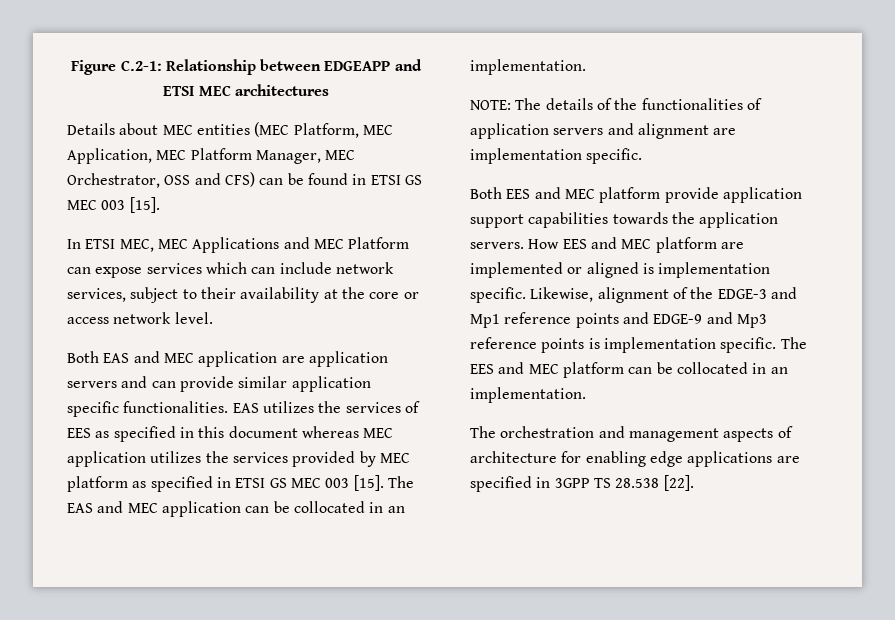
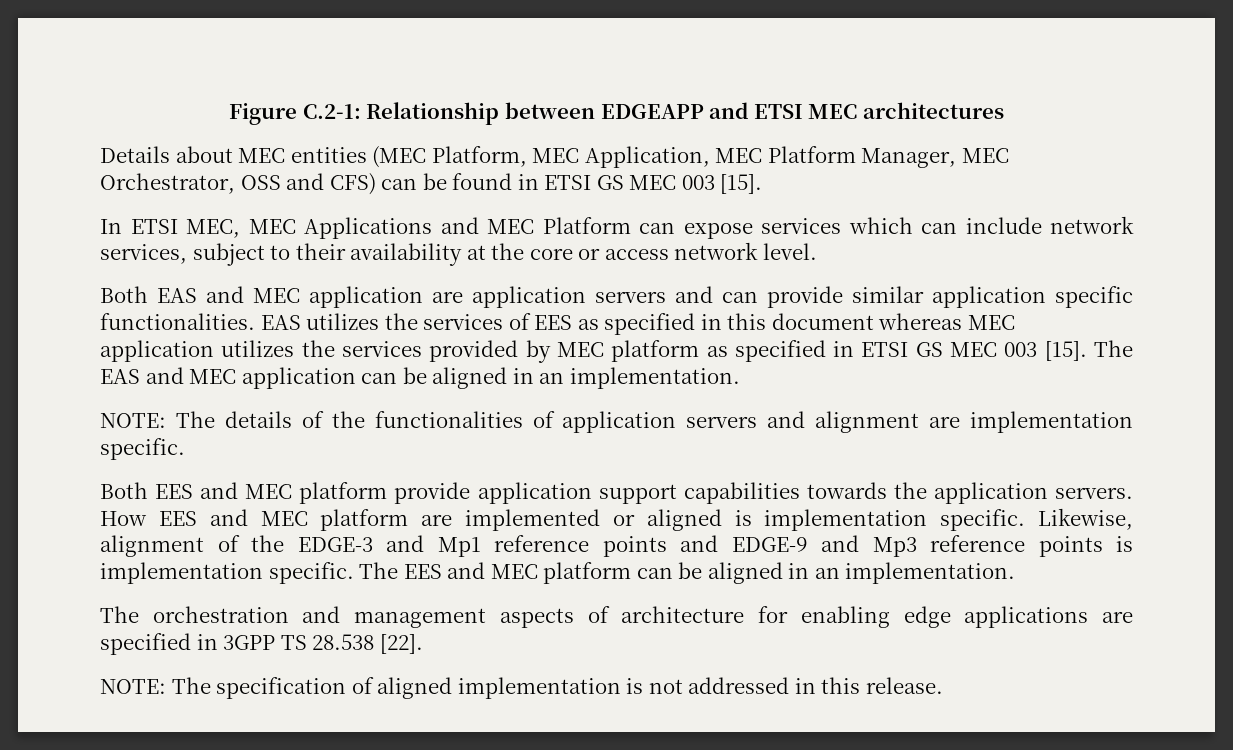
- The EAS and MEC application can be collocated in an implementation.
+ The EAS and MEC application can be aligned in an implementation.
- The EES and MEC platform can be collocated in an implementation.
+ The EES and MEC platform can be aligned in an implementation.
+ NOTE: The specification of aligned implementation is not addressed in this release.

